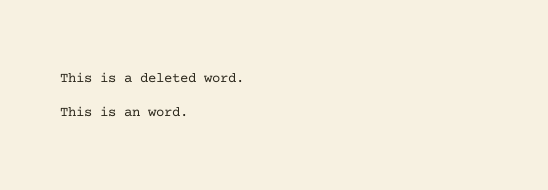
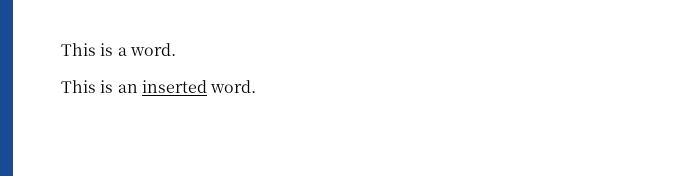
- This is a deleted word.
+ This is a word.
- This is an word.
+ This is an inserted word.

